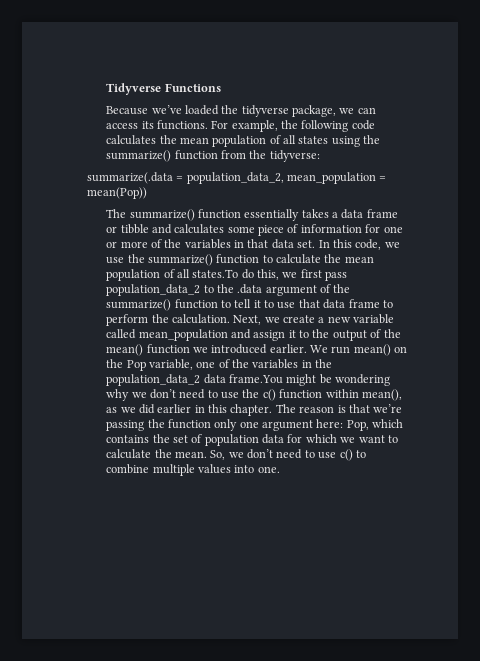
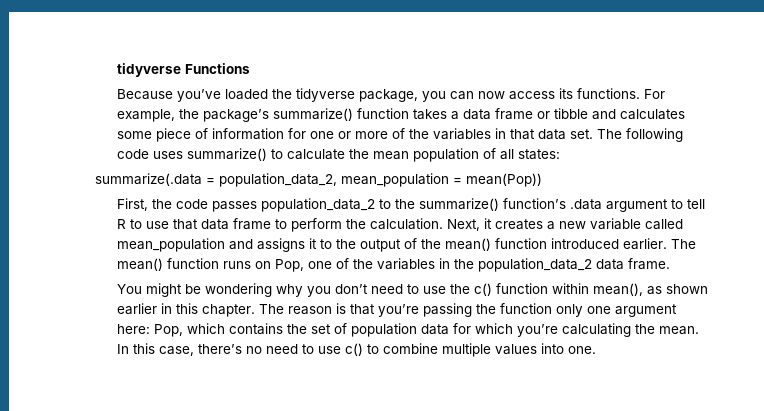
- Tidyverse Functions
+ tidyverse Functions
- Because we’ve loaded the tidyverse package, we can access its functions.
+ Because you’ve loaded the tidyverse package, you can now access its functions.
- For example, the following code calculates the mean population of all states using the summarize() function from the tidyverse:
- summarize(.data = population_data_2, mean_population = mean(Pop))
- The summarize() function essentially takes a data frame or tibble and calculates some piece of information for one or more of the variables in that data set.
+ For example, the package’s summarize() function takes a data frame or tibble and calculates some piece of information for one or more of the variables in that data set.
- In this code, we use the summarize() function to calculate the mean population of all states.To do this, we first pass population_data_2 to the .data argument of the summarize() function to tell it to use that data frame to perform the calculation.
+ The following code uses summarize() to calculate the mean population of all states:
+ summarize(.data = population_data_2, mean_population = mean(Pop))
+ First, the code passes population_data_2 to the summarize() function’s .data argument to tell R to use that data frame to perform the calculation.
- Next, we create a new variable called mean_population and assign it to the output of the mean() function we introduced earlier.
+ Next, it creates a new variable called mean_population and assigns it to the output of the mean() function introduced earlier.
- We run mean() on the Pop variable, one of the variables in the population_data_2 data frame.You might be wondering why we don’t need to use the c() function within mean(), as we did earlier in this chapter.
+ The mean() function runs on Pop, one of the variables in the population_data_2 data frame.
+ You might be wondering why you don’t need to use the c() function within mean(), as shown earlier in this chapter.
- The reason is that we’re passing the function only one argument here: Pop, which contains the set of population data for which we want to calculate the mean. So, we don’t need to use c() to combine multiple values into one.
+ The reason is that you’re passing the function only one argument here: Pop, which contains the set of population data for which you’re calculating the mean. In this case, there’s no need to use c() to combine multiple values into one.

